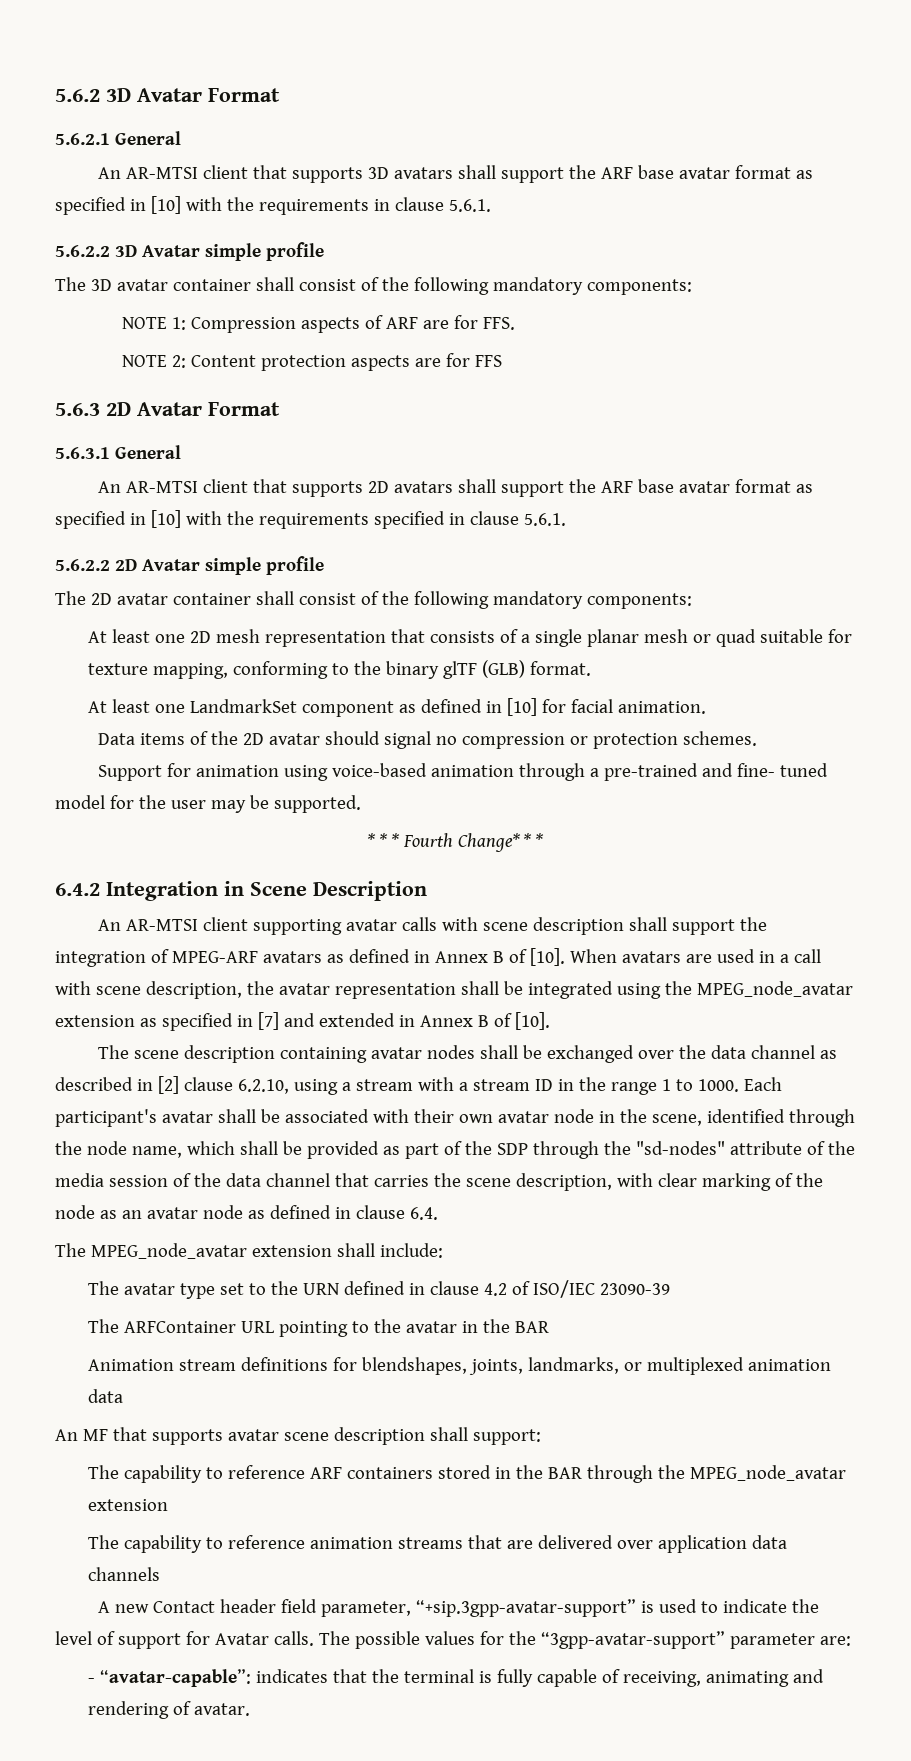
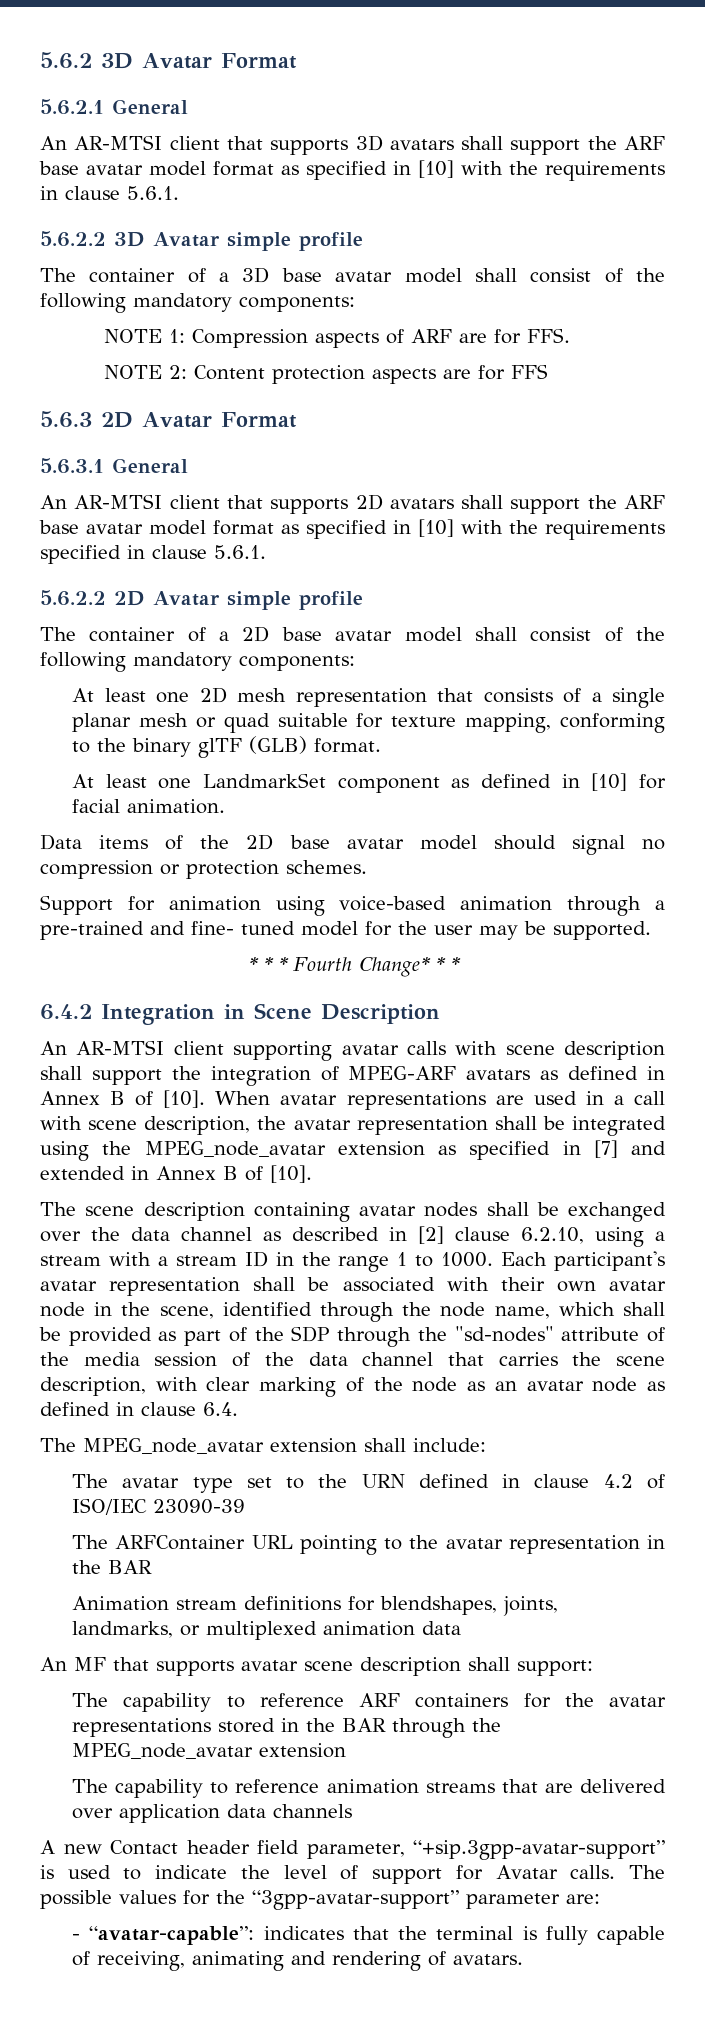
- An AR-MTSI client that supports 3D avatars shall support the ARF base avatar format as specified in [10] with the requirements in clause 5.6.1.
+ An AR-MTSI client that supports 3D avatars shall support the ARF base avatar model format as specified in [10] with the requirements in clause 5.6.1.
- The 3D avatar container shall consist of the following mandatory components:
+ The container of a 3D base avatar model shall consist of the following mandatory components:
- An AR-MTSI client that supports 2D avatars shall support the ARF base avatar format as specified in [10] with the requirements specified in clause 5.6.1.
+ An AR-MTSI client that supports 2D avatars shall support the ARF base avatar model format as specified in [10] with the requirements specified in clause 5.6.1.
- The 2D avatar container shall consist of the following mandatory components:
+ The container of a 2D base avatar model shall consist of the following mandatory components:
- Data items of the 2D avatar should signal no compression or protection schemes.
+ Data items of the 2D base avatar model should signal no compression or protection schemes.
- When avatars are used in a call with scene description, the avatar representation shall be integrated using the MPEG_node_avatar extension as specified in [7] and extended in Annex B of [10].
+ When avatar representations are used in a call with scene description, the avatar representation shall be integrated using the MPEG_node_avatar extension as specified in [7] and extended in Annex B of [10].
- Each participant's avatar shall be associated with their own avatar node in the scene, identified through the node name, which shall be provided as part of the SDP through the "sd-nodes" attribute of the media session of the data channel that carries the scene description, with clear marking of the node as an avatar node as defined in clause 6.4.
+ Each participant's avatar representation shall be associated with their own avatar node in the scene, identified through the node name, which shall be provided as part of the SDP through the "sd-nodes" attribute of the media session of the data channel that carries the scene description, with clear marking of the node as an avatar node as defined in clause 6.4.
- The ARFContainer URL pointing to the avatar in the BAR
+ The ARFContainer URL pointing to the avatar representation in the BAR
- The capability to reference ARF containers stored in the BAR through the MPEG_node_avatar extension
+ The capability to reference ARF containers for the avatar representations stored in the BAR through the MPEG_node_avatar extension
- - “avatar-capable”: indicates that the terminal is fully capable of receiving, animating and rendering of avatar.
+ - “avatar-capable”: indicates that the terminal is fully capable of receiving, animating and rendering of avatars.

